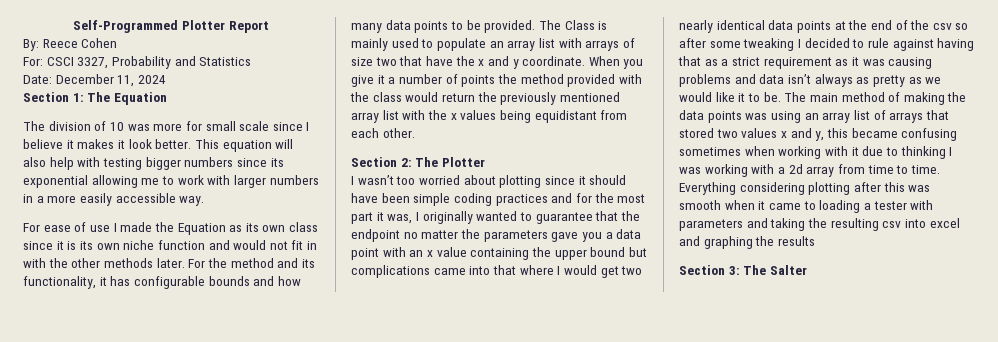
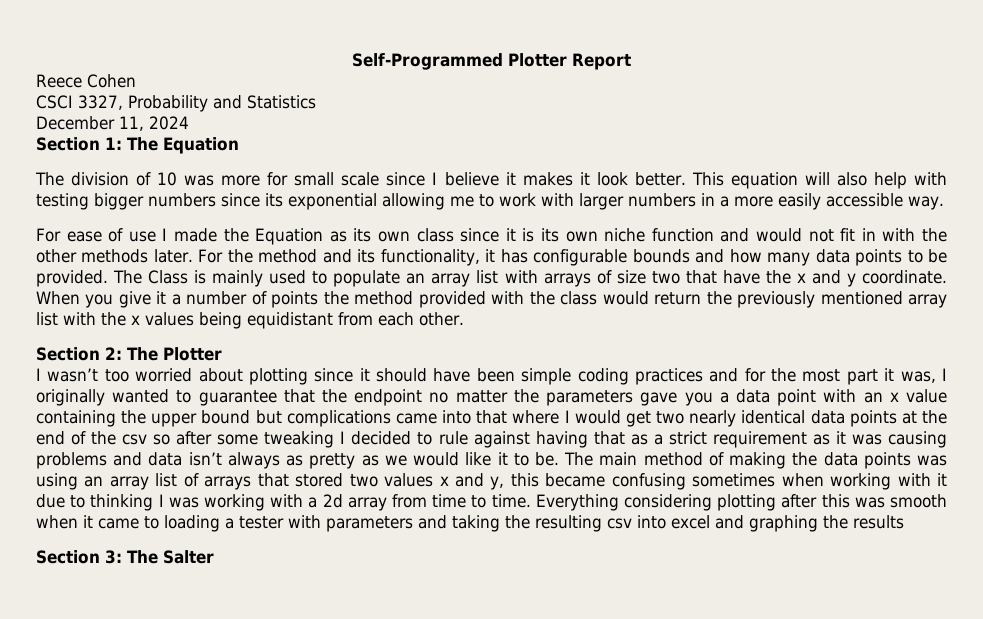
- By: Reece Cohen
+ Reece Cohen
- For: CSCI 3327, Probability and Statistics
+ CSCI 3327, Probability and Statistics
- Date: December 11, 2024
+ December 11, 2024

